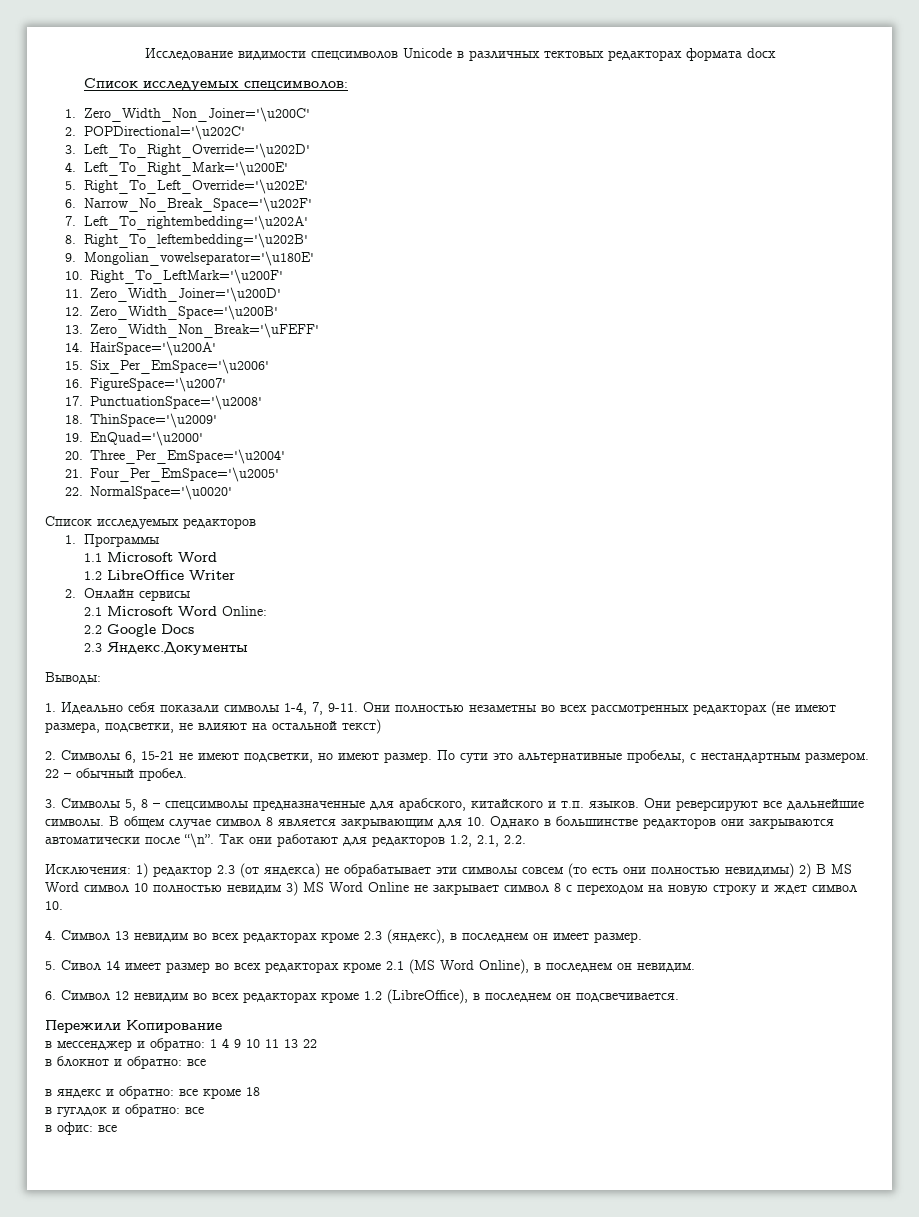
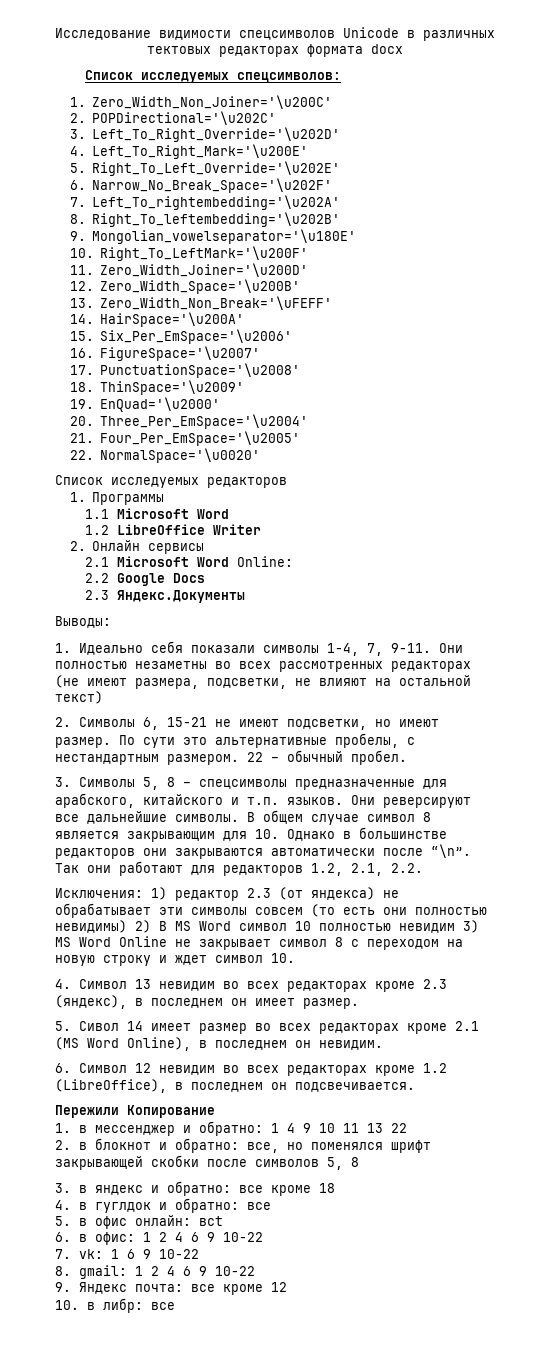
- в мессенджер и обратно: 1 4 9 10 11 13 22
+ 1. в мессенджер и обратно: 1 4 9 10 11 13 22
- в блокнот и обратно: все
- в яндекс и обратно: все кроме 18
+ 2. в блокнот и обратно: все, но поменялся шрифт закрывающей скобки после символов 5, 8
+ 3. в яндекс и обратно: все кроме 18
- в гуглдок и обратно: все
+ 4. в гуглдок и обратно: все
- в офис: все
+ 5. в офис онлайн: всt
+ 6. в офис: 1 2 4 6 9 10-22
+ 7. vk: 1 6 9 10-22
+ 8. gmail: 1 2 4 6 9 10-22
+ 9. Яндекс почта: все кроме 12
+ 10. в либр: все

